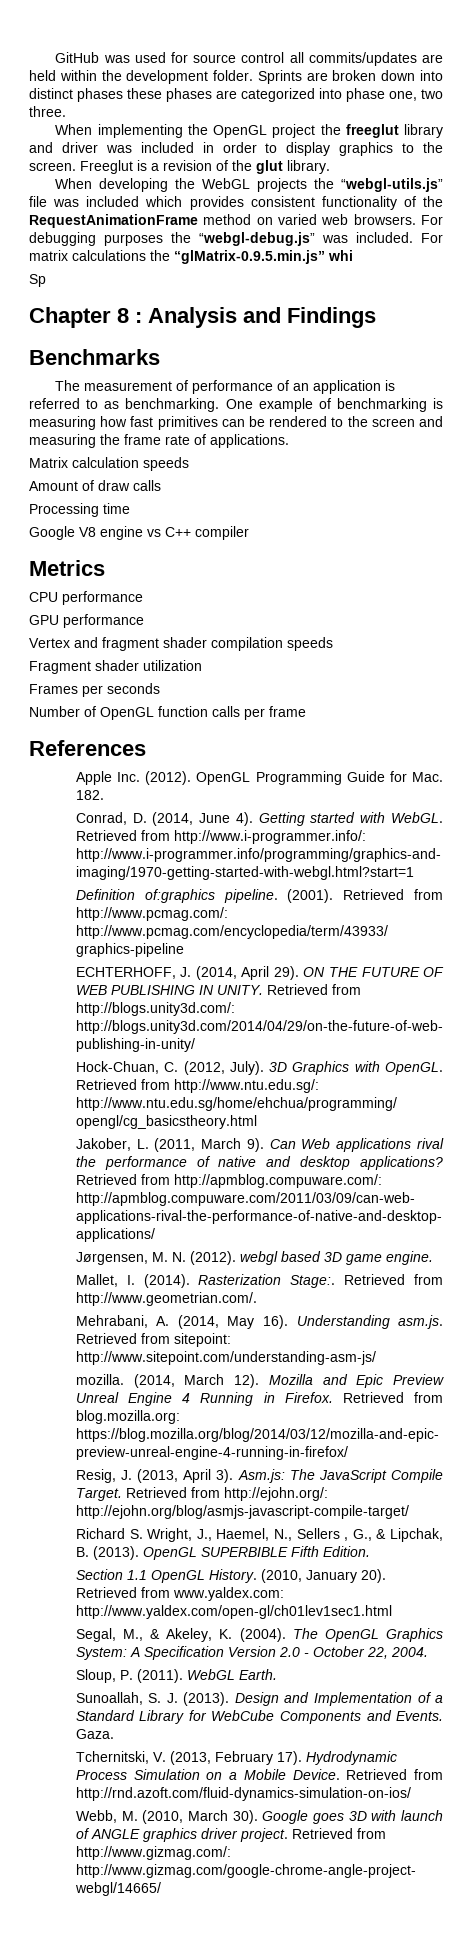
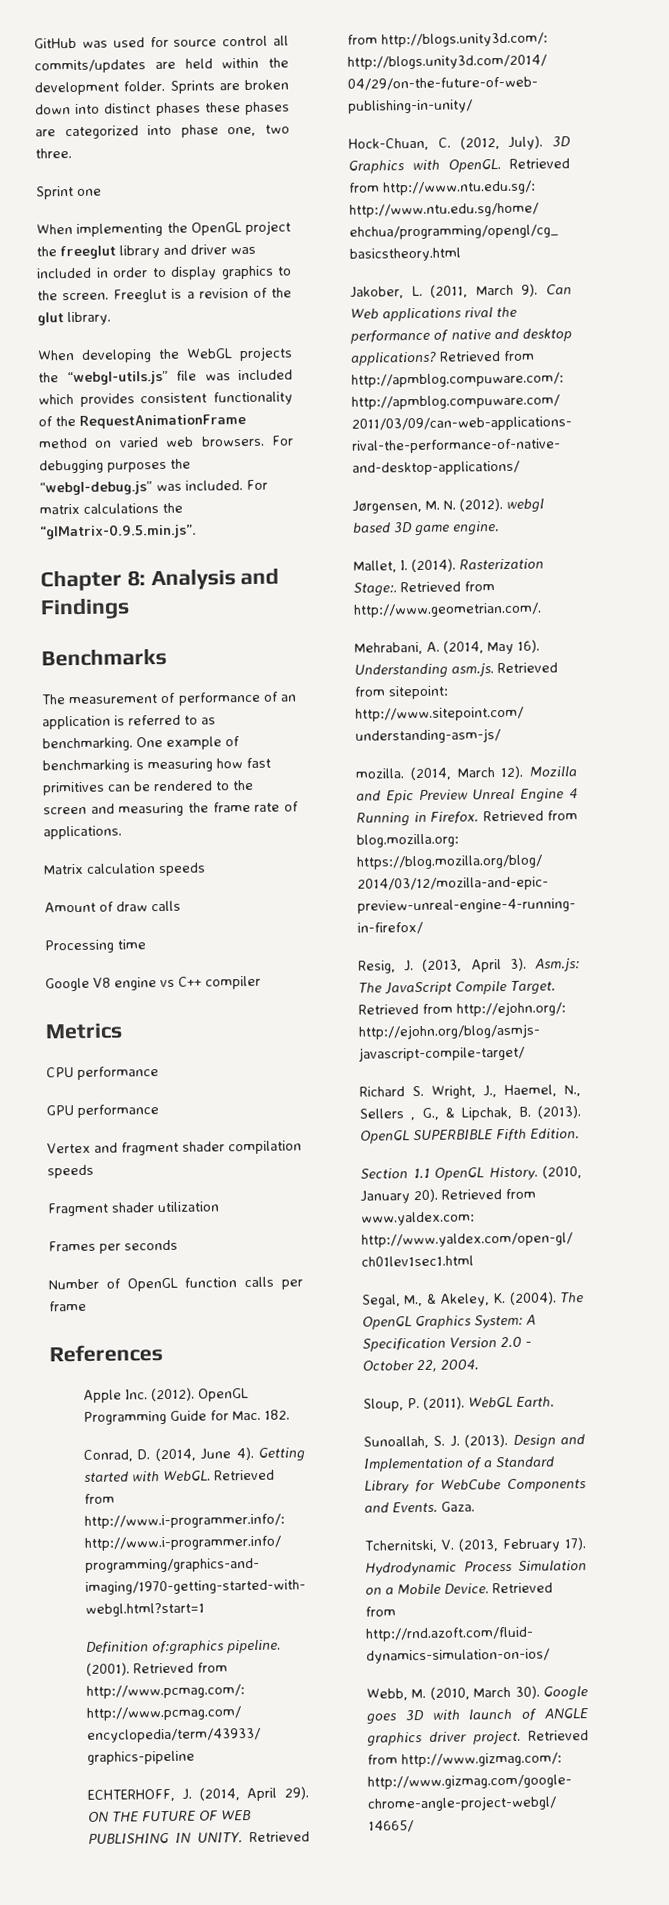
+ Sprint one
- For matrix calculations the “glMatrix-0.9.5.min.js” whi
- Sp
+ For matrix calculations the “glMatrix-0.9.5.min.js”.
- Chapter 8 : Analysis and Findings
+ Chapter 8: Analysis and Findings

